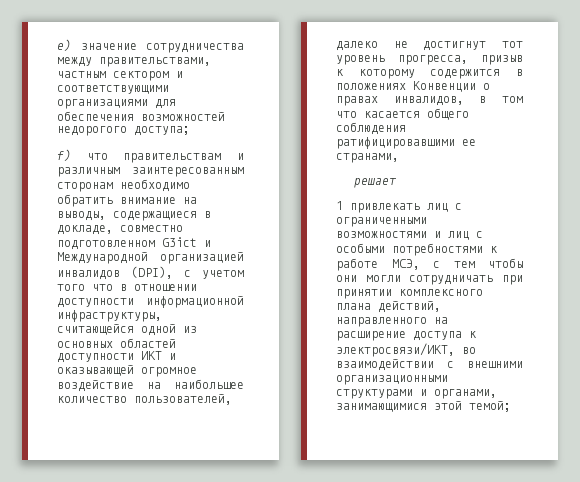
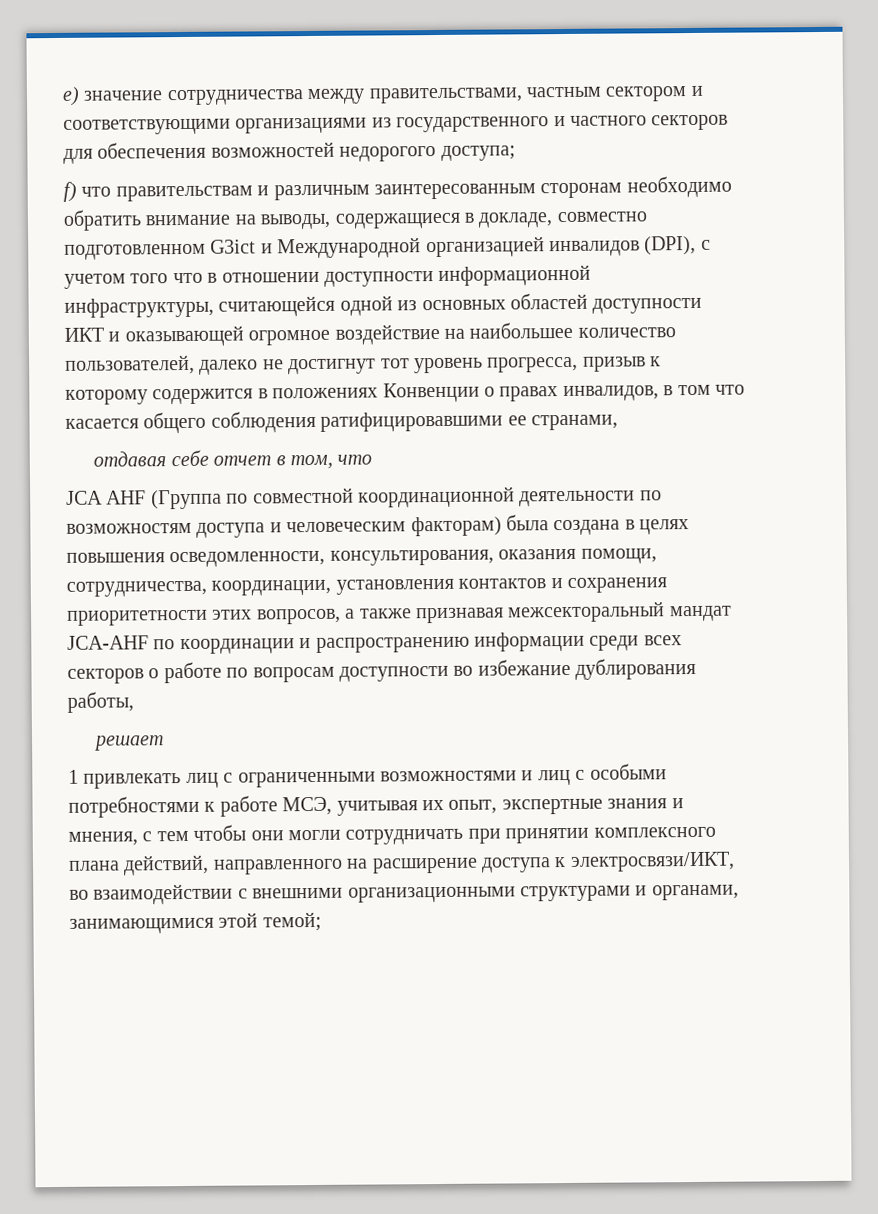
- e) значение сотрудничества между правительствами, частным сектором и соответствующими организациями для обеспечения возможностей недорогого доступа;
+ e) значение сотрудничества между правительствами, частным сектором и соответствующими организациями из государственного и частного секторов для обеспечения возможностей недорогого доступа;
+ отдавая себе отчет в том, что
+ JCA AHF (Группа по совместной координационной деятельности по возможностям доступа и человеческим факторам) была создана в целях повышения осведомленности, консультирования, оказания помощи, сотрудничества, координации, установления контактов и сохранения приоритетности этих вопросов, а также признавая межсекторальный мандат JCA-AHF по координации и распространению информации среди всех секторов о работе по вопросам доступности во избежание дублирования работы,
- 1 привлекать лиц с ограниченными возможностями и лиц с особыми потребностями к работе МСЭ, с тем чтобы они могли сотрудничать при принятии комплексного плана действий, направленного на расширение доступа к электросвязи/ИКТ, во взаимодействии с внешними организационными структурами и органами, занимающимися этой темой;
+ 1 привлекать лиц с ограниченными возможностями и лиц с особыми потребностями к работе МСЭ, учитывая их опыт, экспертные знания и мнения, с тем чтобы они могли сотрудничать при принятии комплексного плана действий, направленного на расширение доступа к электросвязи/ИКТ, во взаимодействии с внешними организационными структурами и органами, занимающимися этой темой;

